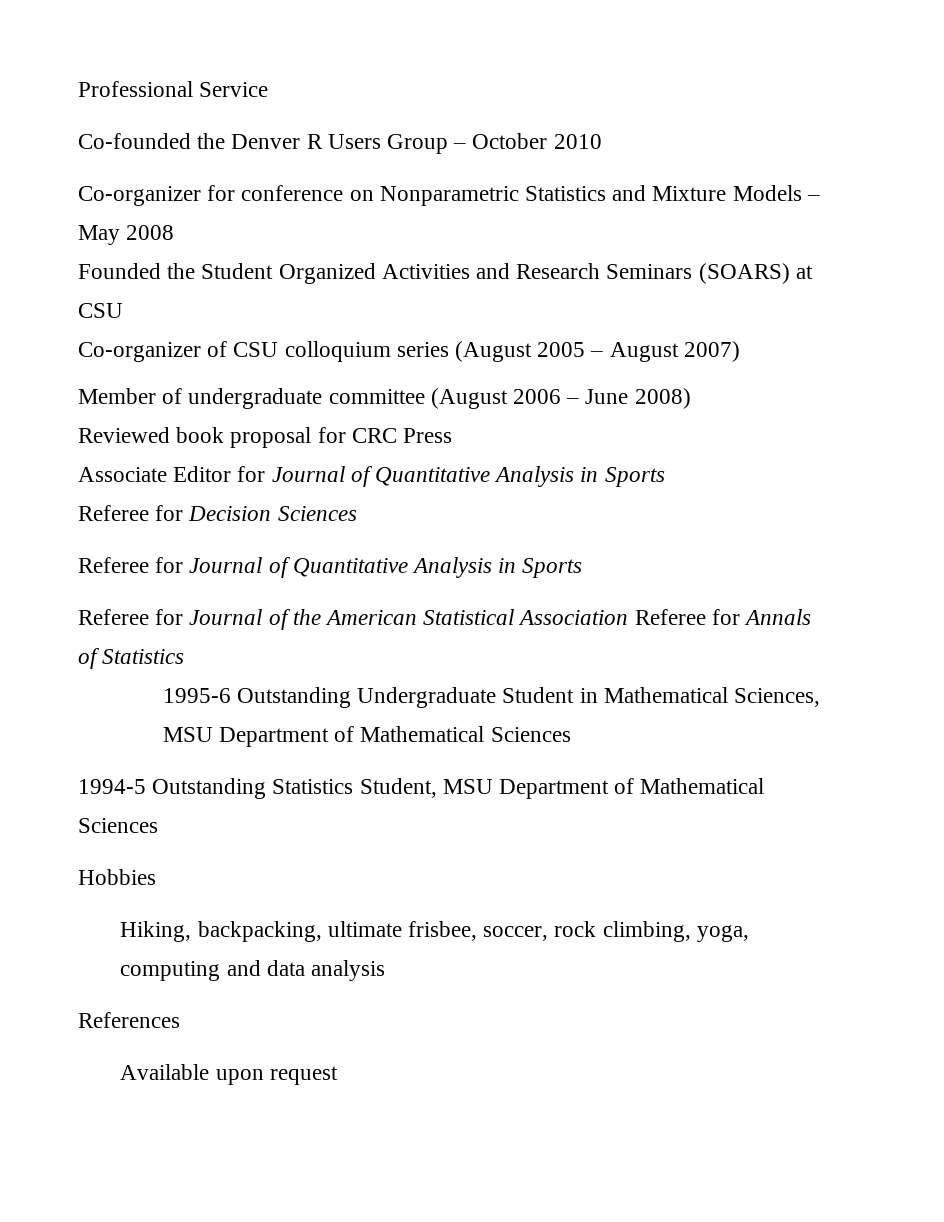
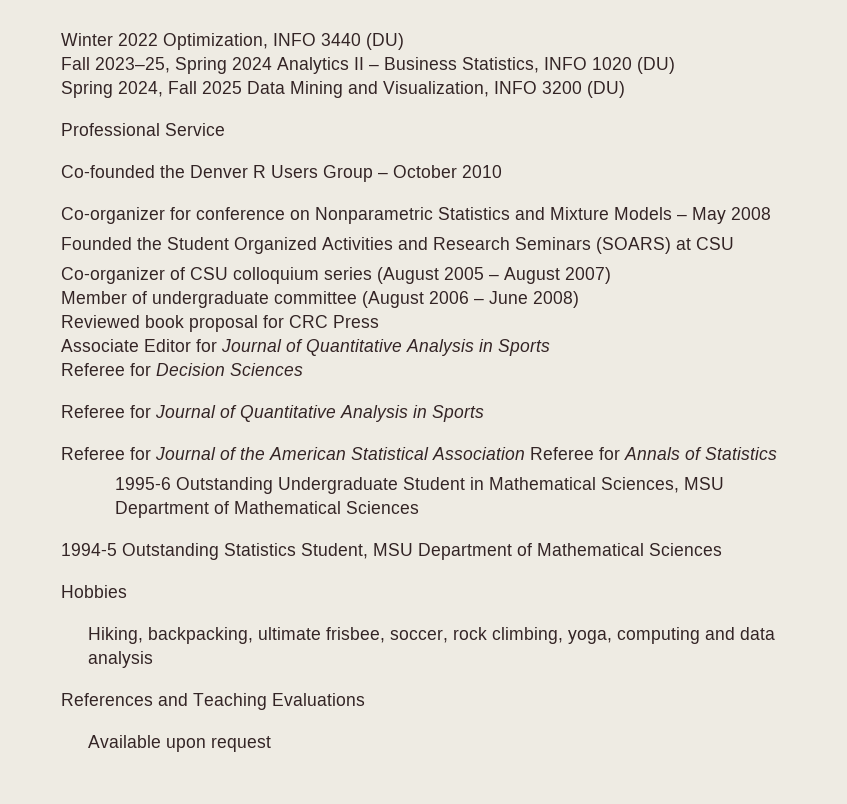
+ Winter 2022 Optimization, INFO 3440 (DU)
+ Fall 2023–25, Spring 2024 Analytics II – Business Statistics, INFO 1020 (DU)
+ Spring 2024, Fall 2025 Data Mining and Visualization, INFO 3200 (DU)
- References
+ References and Teaching Evaluations

